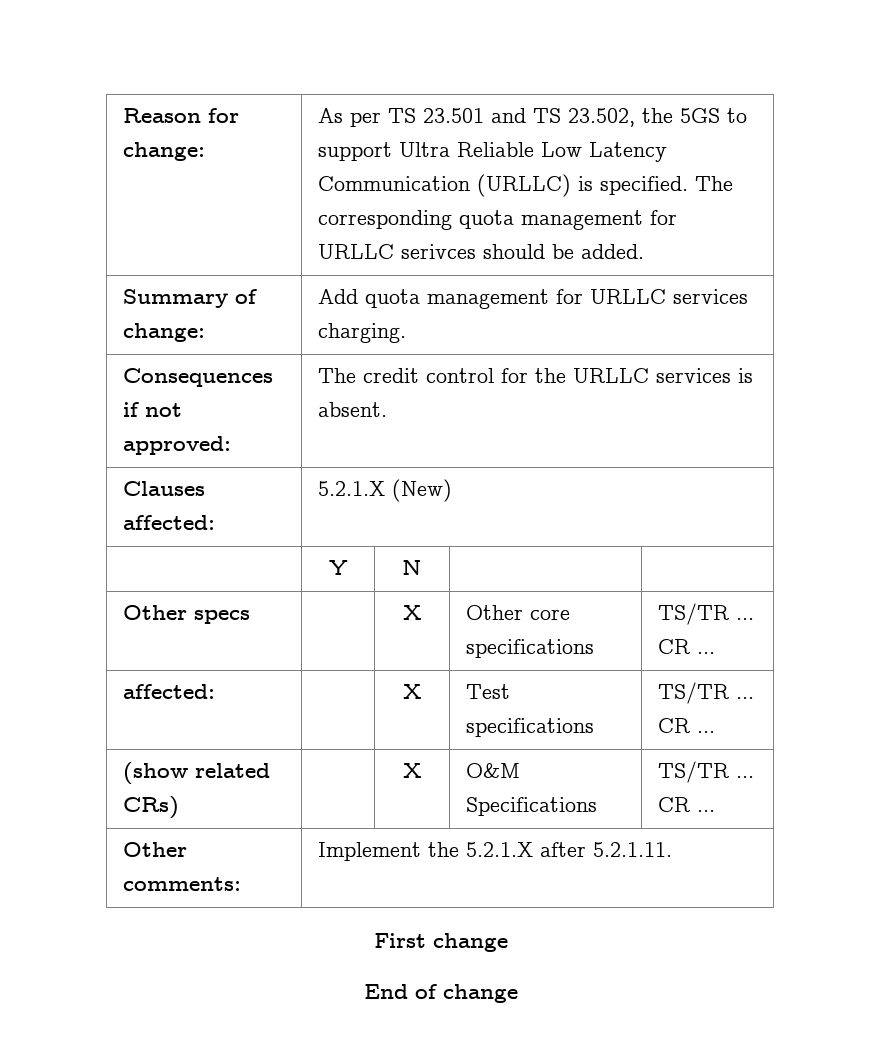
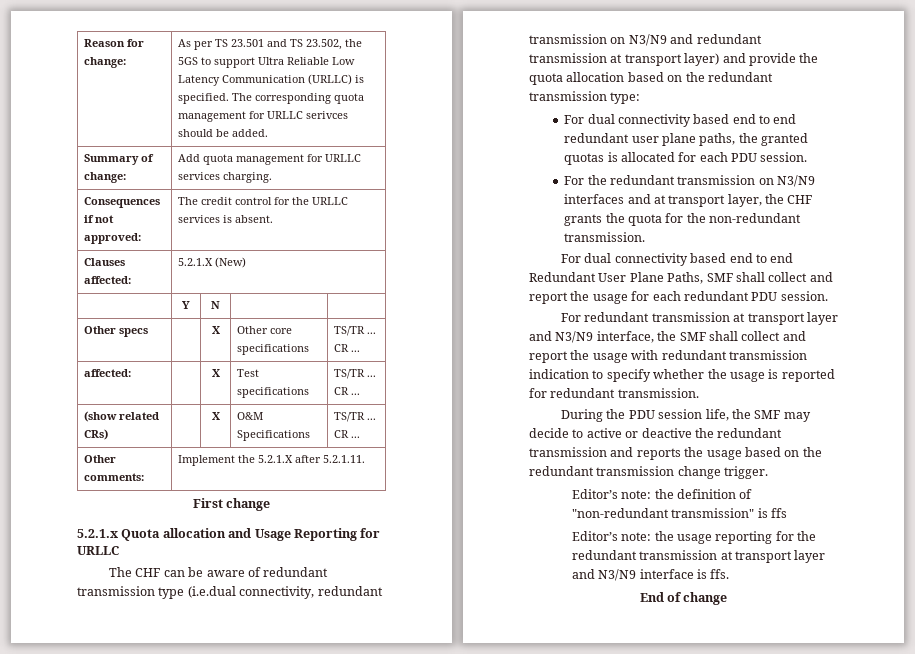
+ 5.2.1.x Quota allocation and Usage Reporting for URLLC
+ The CHF can be aware of redundant transmission type (i.e.dual connectivity, redundant transmission on N3/N9 and redundant transmission at transport layer) and provide the quota allocation based on the redundant transmission type:
+ For dual connectivity based end to end redundant user plane paths, the granted quotas is allocated for each PDU session.
+ For the redundant transmission on N3/N9 interfaces and at transport layer, the CHF grants the quota for the non-redundant transmission.
+ For dual connectivity based end to end Redundant User Plane Paths, SMF shall collect and report the usage for each redundant PDU session.
+ For redundant transmission at transport layer and N3/N9 interface, the SMF shall collect and report the usage with redundant transmission indication to specify whether the usage is reported for redundant transmission.
+ During the PDU session life, the SMF may decide to active or deactive the redundant transmission and reports the usage based on the redundant transmission change trigger.
+ Editor’s note: the definition of "non-redundant transmission" is ffs
+ Editor’s note: the usage reporting for the redundant transmission at transport layer and N3/N9 interface is ffs.

